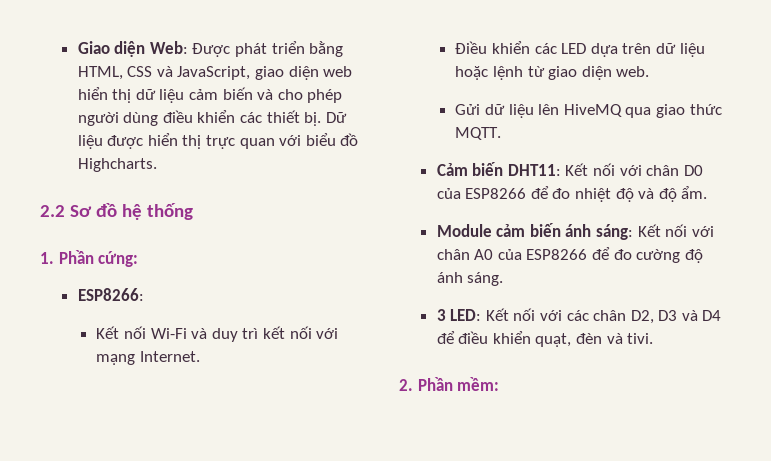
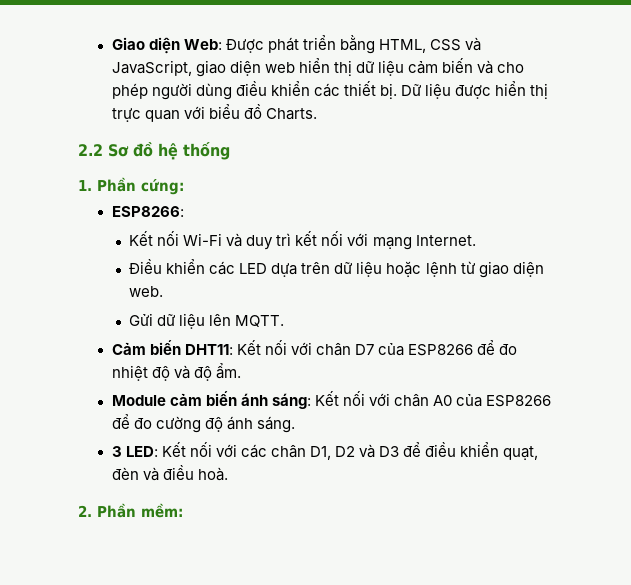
- Dữ liệu được hiển thị trực quan với biểu đồ Highcharts.
+ Dữ liệu được hiển thị trực quan với biểu đồ Charts.
- Gửi dữ liệu lên HiveMQ qua giao thức MQTT.
+ Gửi dữ liệu lên MQTT.
- Cảm biến DHT11: Kết nối với chân D0 của ESP8266 để đo nhiệt độ và độ ẩm.
+ Cảm biến DHT11: Kết nối với chân D7 của ESP8266 để đo nhiệt độ và độ ẩm.
- 3 LED: Kết nối với các chân D2, D3 và D4 để điều khiển quạt, đèn và tivi.
+ 3 LED: Kết nối với các chân D1, D2 và D3 để điều khiển quạt, đèn và điều hoà.

